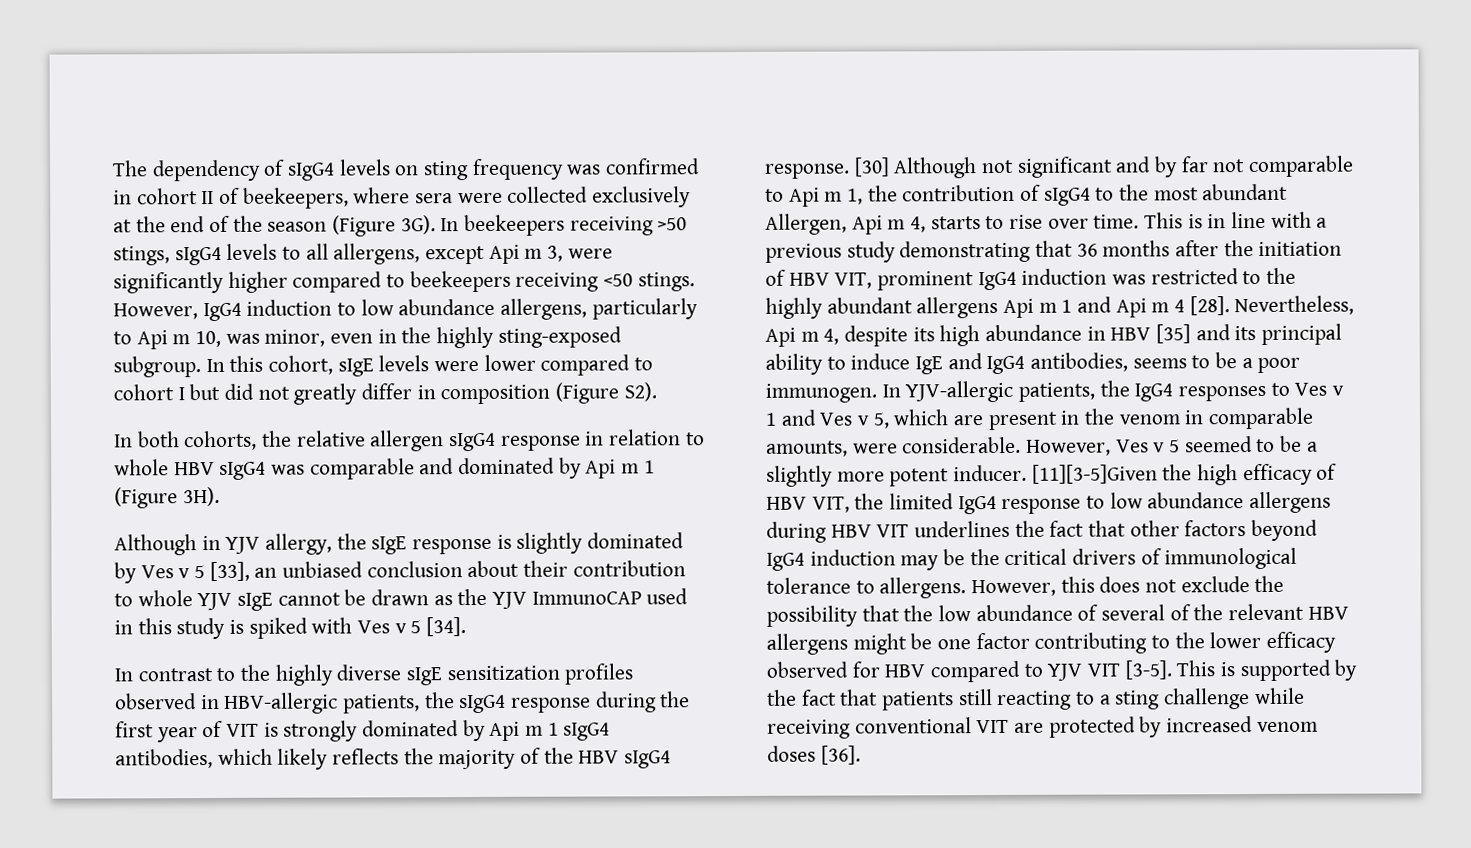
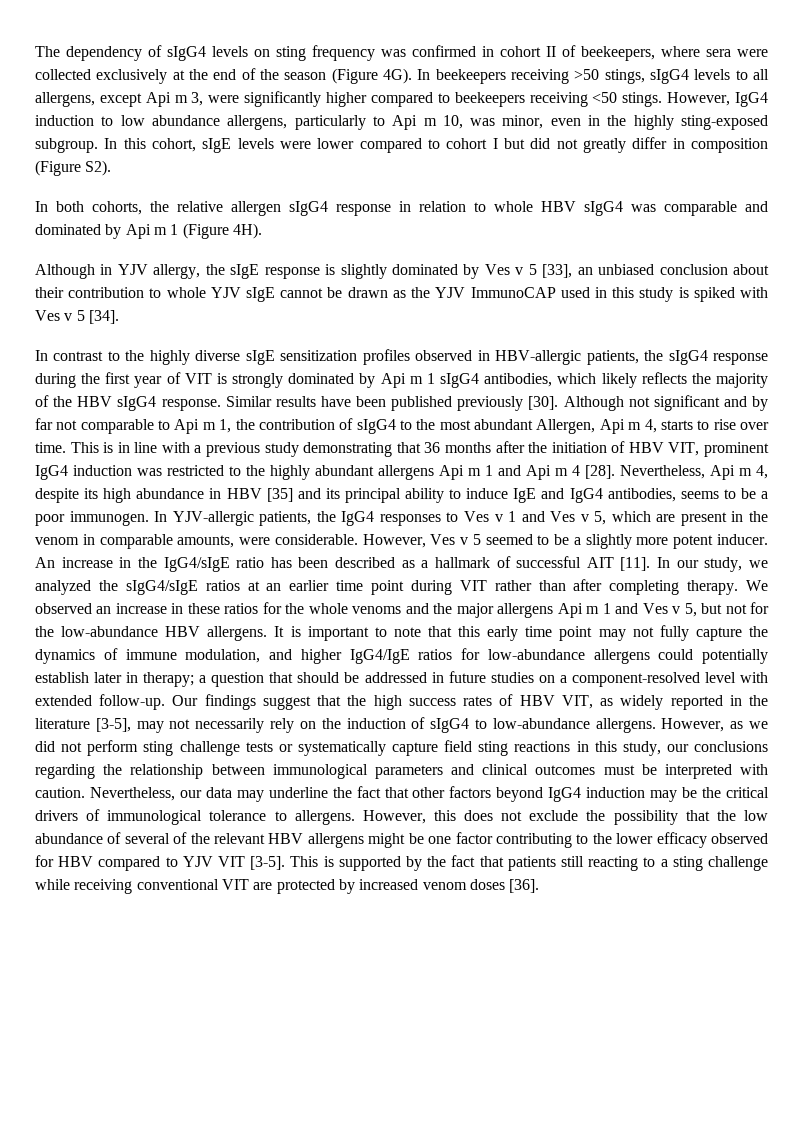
- The dependency of sIgG4 levels on sting frequency was confirmed in cohort II of beekeepers, where sera were collected exclusively at the end of the season (Figure 3G).
+ The dependency of sIgG4 levels on sting frequency was confirmed in cohort II of beekeepers, where sera were collected exclusively at the end of the season (Figure 4G).
- In both cohorts, the relative allergen sIgG4 response in relation to whole HBV sIgG4 was comparable and dominated by Api m 1 (Figure 3H).
+ In both cohorts, the relative allergen sIgG4 response in relation to whole HBV sIgG4 was comparable and dominated by Api m 1 (Figure 4H).
- [30] Although not significant and by far not comparable to Api m 1, the contribution of sIgG4 to the most abundant Allergen, Api m 4, starts to rise over time.
+ Similar results have been published previously [30]. Although not significant and by far not comparable to Api m 1, the contribution of sIgG4 to the most abundant Allergen, Api m 4, starts to rise over time.
- [11][3-5]Given the high efficacy of HBV VIT, the limited IgG4 response to low abundance allergens during HBV VIT underlines the fact that other factors beyond IgG4 induction may be the critical drivers of immunological tolerance to allergens.
+ An increase in the IgG4/sIgE ratio has been described as a hallmark of successful AIT [11]. In our study, we analyzed the sIgG4/sIgE ratios at an earlier time point during VIT rather than after completing therapy. We observed an increase in these ratios for the whole venoms and the major allergens Api m 1 and Ves v 5, but not for the low-abundance HBV allergens. It is important to note that this early time point may not fully capture the dynamics of immune modulation, and higher IgG4/IgE ratios for low-abundance allergens could potentially establish later in therapy; a question that should be addressed in future studies on a component-resolved level with extended follow-up. Our findings suggest that the high success rates of HBV VIT, as widely reported in the literature [3-5], may not necessarily rely on the induction of sIgG4 to low-abundance allergens. However, as we did not perform sting challenge tests or systematically capture field sting reactions in this study, our conclusions regarding the relationship between immunological parameters and clinical outcomes must be interpreted with caution. Nevertheless, our data may underline the fact that other factors beyond IgG4 induction may be the critical drivers of immunological tolerance to allergens.

